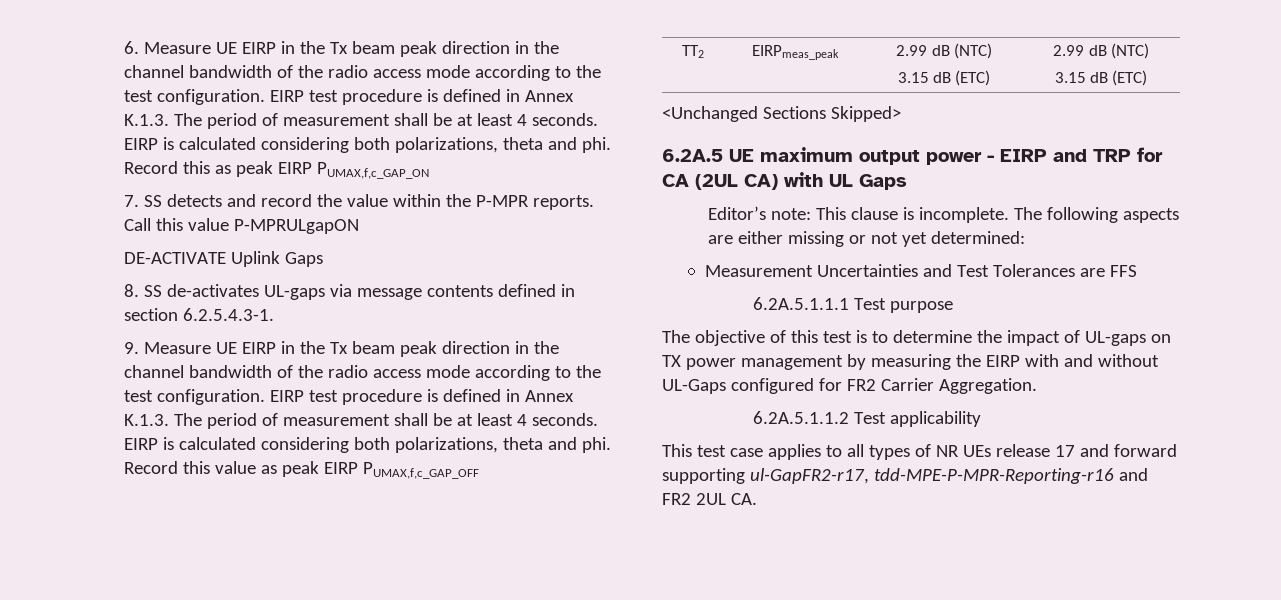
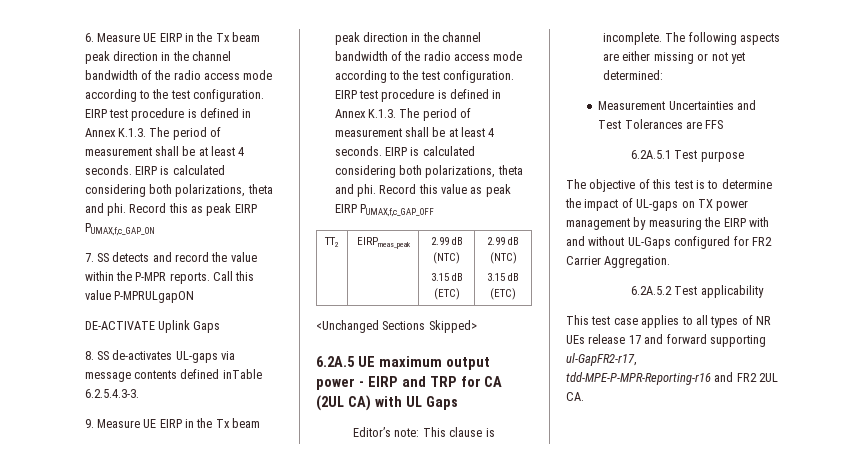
- 8. SS de-activates UL-gaps via message contents defined in section 6.2.5.4.3-1.
+ 8. SS de-activates UL-gaps via message contents defined inTable 6.2.5.4.3-3.
- 6.2A.5.1.1.1 Test purpose
+ 6.2A.5.1 Test purpose
- 6.2A.5.1.1.2 Test applicability
+ 6.2A.5.2 Test applicability

